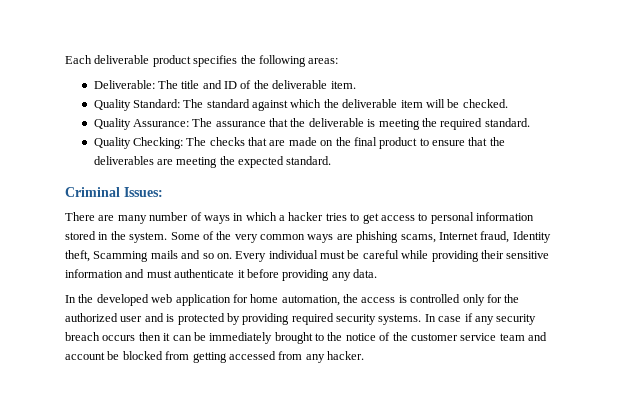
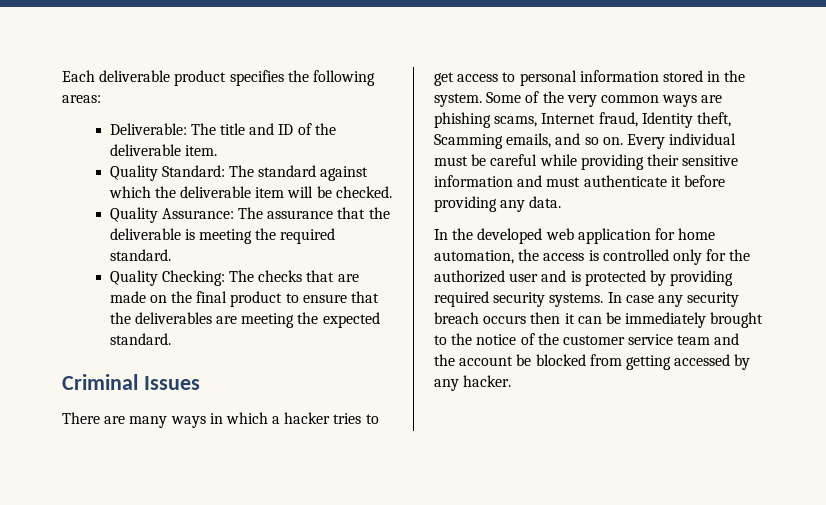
- Criminal Issues:
+ Criminal Issues
- There are many number of ways in which a hacker tries to get access to personal information stored in the system.
+ There are many ways in which a hacker tries to get access to personal information stored in the system.
- Some of the very common ways are phishing scams, Internet fraud, Identity theft, Scamming mails and so on.
+ Some of the very common ways are phishing scams, Internet fraud, Identity theft, Scamming emails, and so on.
- In case if any security breach occurs then it can be immediately brought to the notice of the customer service team and account be blocked from getting accessed from any hacker.
+ In case any security breach occurs then it can be immediately brought to the notice of the customer service team and the account be blocked from getting accessed by any hacker.

